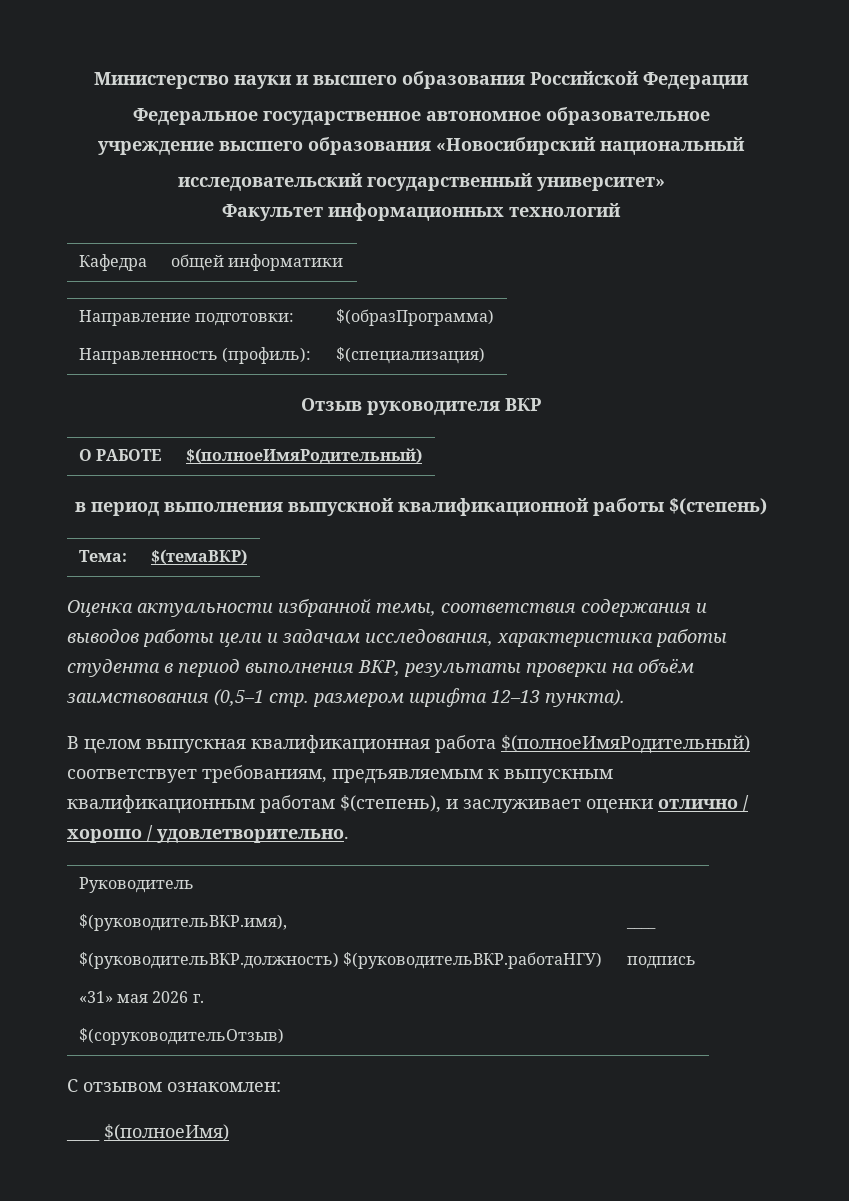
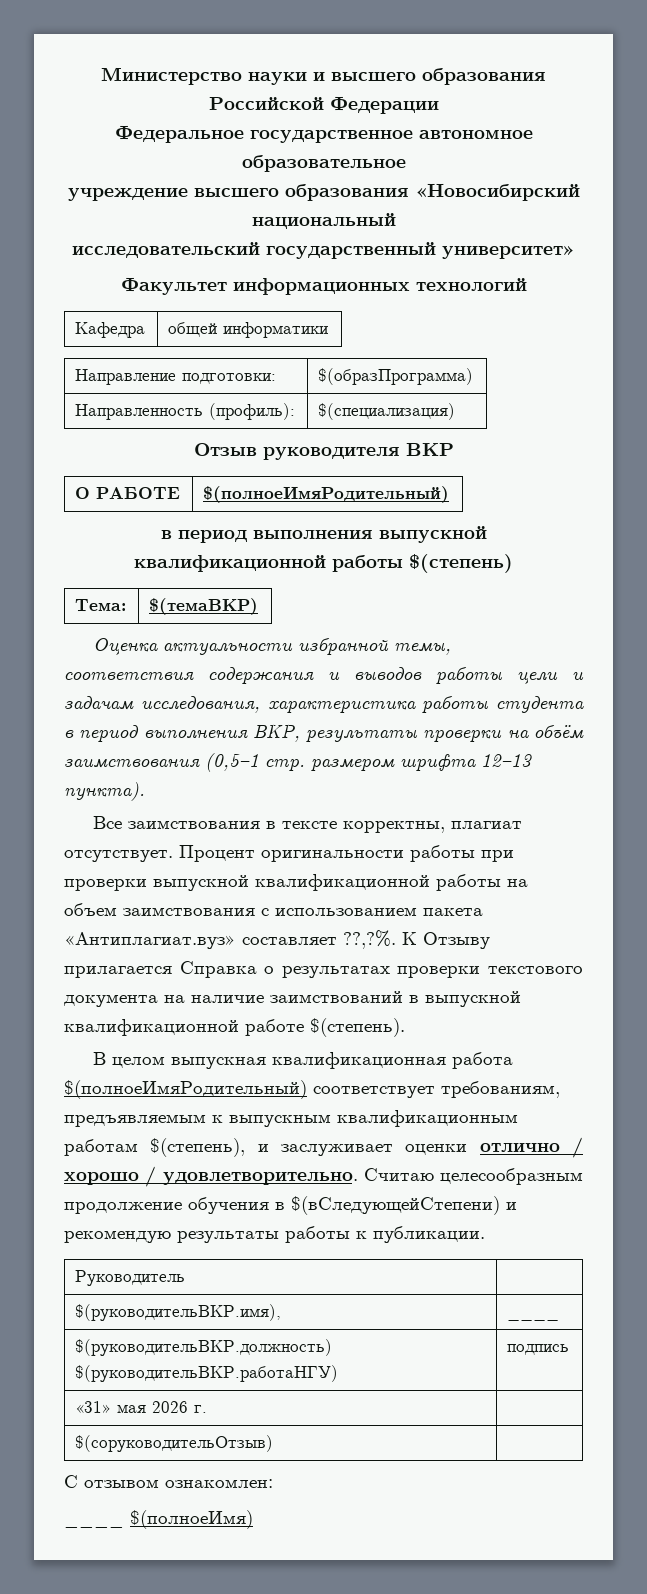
+ Все заимствования в тексте корректны, плагиат отсутствует. Процент оригинальности работы при проверки выпускной квалификационной работы на объем заимствования с использованием пакета «Антиплагиат.вуз» составляет ??,?%. К Отзыву прилагается Справка о результатах проверки текстового документа на наличие заимствований в выпускной квалификационной работе $(степень).
+ Считаю целесообразным продолжение обучения в $(вСледующейСтепени) и рекомендую результаты работы к публикации.

